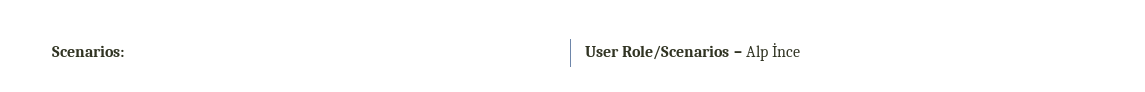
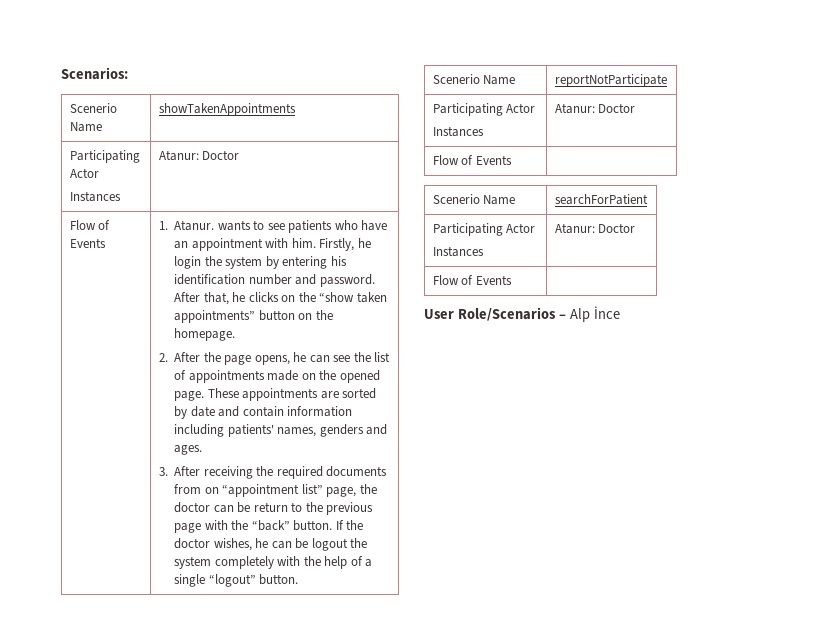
+ Scenerio Name | showTakenAppointments
+ Participating Actor
+ Instances | Atanur: Doctor
+ Flow of Events | 1. Atanur. wants to see patients who have an appointment with him. Firstly, he login the system by entering his identification number and password. After that, he clicks on the “show taken appointments” button on the homepage.
+ 2. After the page opens, he can see the list of appointments made on the opened page. These appointments are sorted by date and contain information including patients' names, genders and ages.
+ 3. After receiving the required documents from on “appointment list” page, the doctor can be return to the previous page with the “back” button. If the doctor wishes, he can be logout the system completely with the help of a single “logout” button.
+ Scenerio Name | reportNotParticipate
+ Participating Actor
+ Instances | Atanur: Doctor
+ Flow of Events |
+ Scenerio Name | searchForPatient
+ Participating Actor
+ Instances | Atanur: Doctor
+ Flow of Events |

